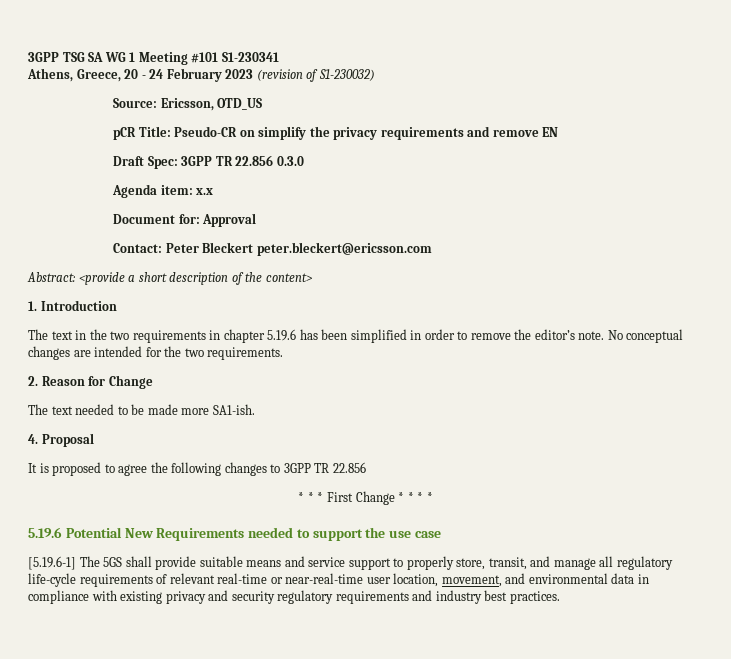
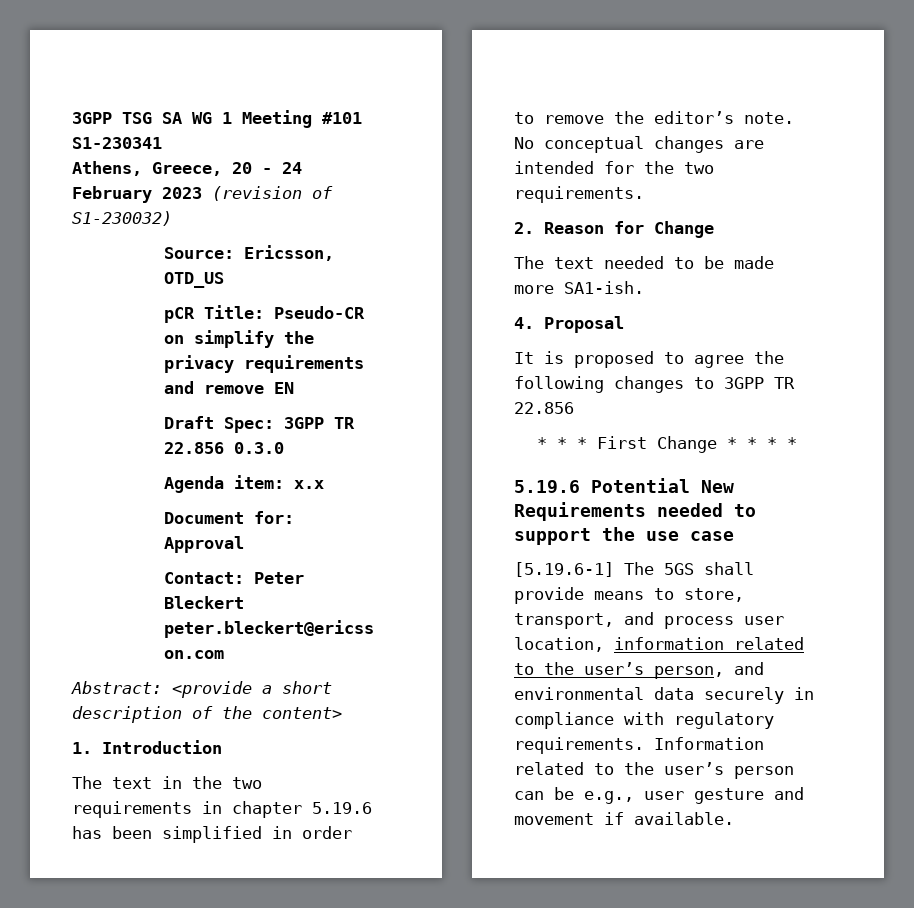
- [5.19.6-1] The 5GS shall provide suitable means and service support to properly store, transit, and manage all regulatory life-cycle requirements of relevant real-time or near-real-time user location, movement, and environmental data in compliance with existing privacy and security regulatory requirements and industry best practices.
+ [5.19.6-1] The 5GS shall provide means to store, transport, and process user location, information related to the user’s person, and environmental data securely in compliance with regulatory requirements. Information related to the user’s person can be e.g., user gesture and movement if available.

